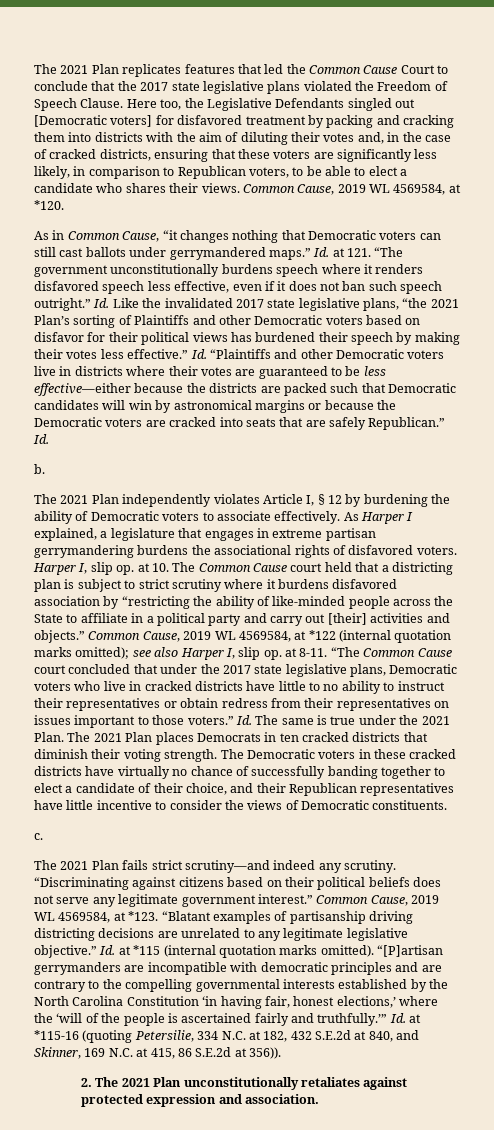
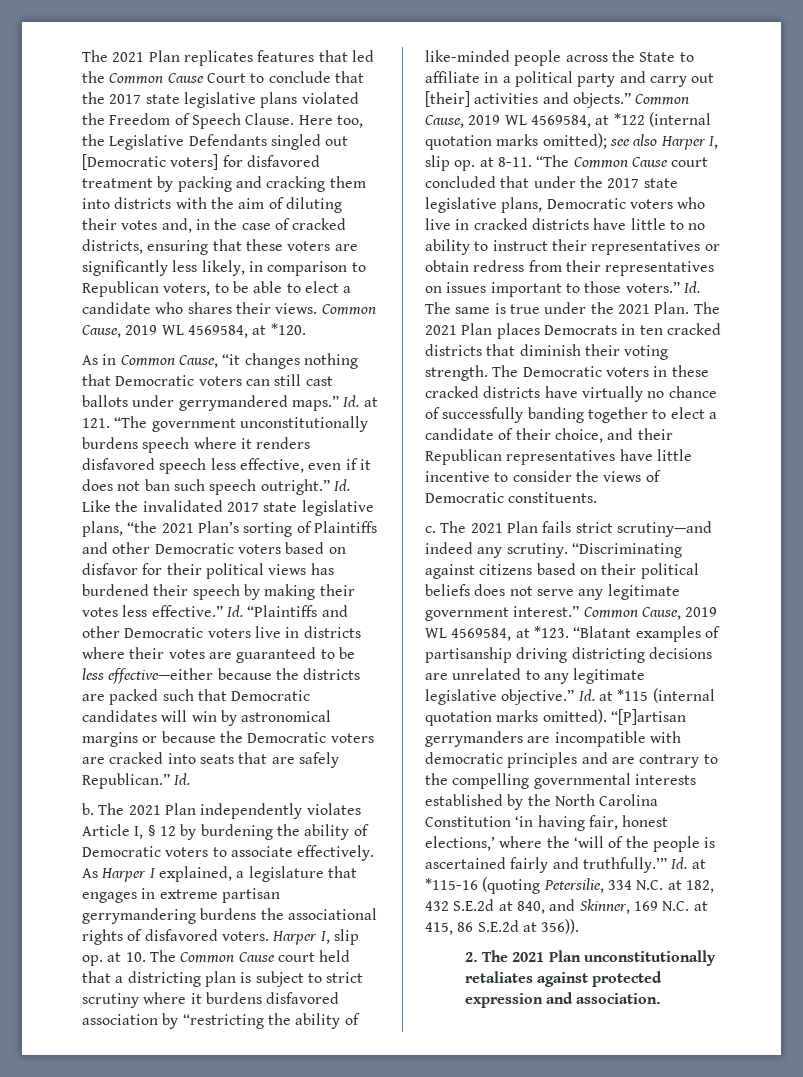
- b.
- The 2021 Plan independently violates Article I, § 12 by burdening the ability of Democratic voters to associate effectively.
+ b. The 2021 Plan independently violates Article I, § 12 by burdening the ability of Democratic voters to associate effectively.
- c.
- The 2021 Plan fails strict scrutiny—and indeed any scrutiny.
+ c. The 2021 Plan fails strict scrutiny—and indeed any scrutiny.

